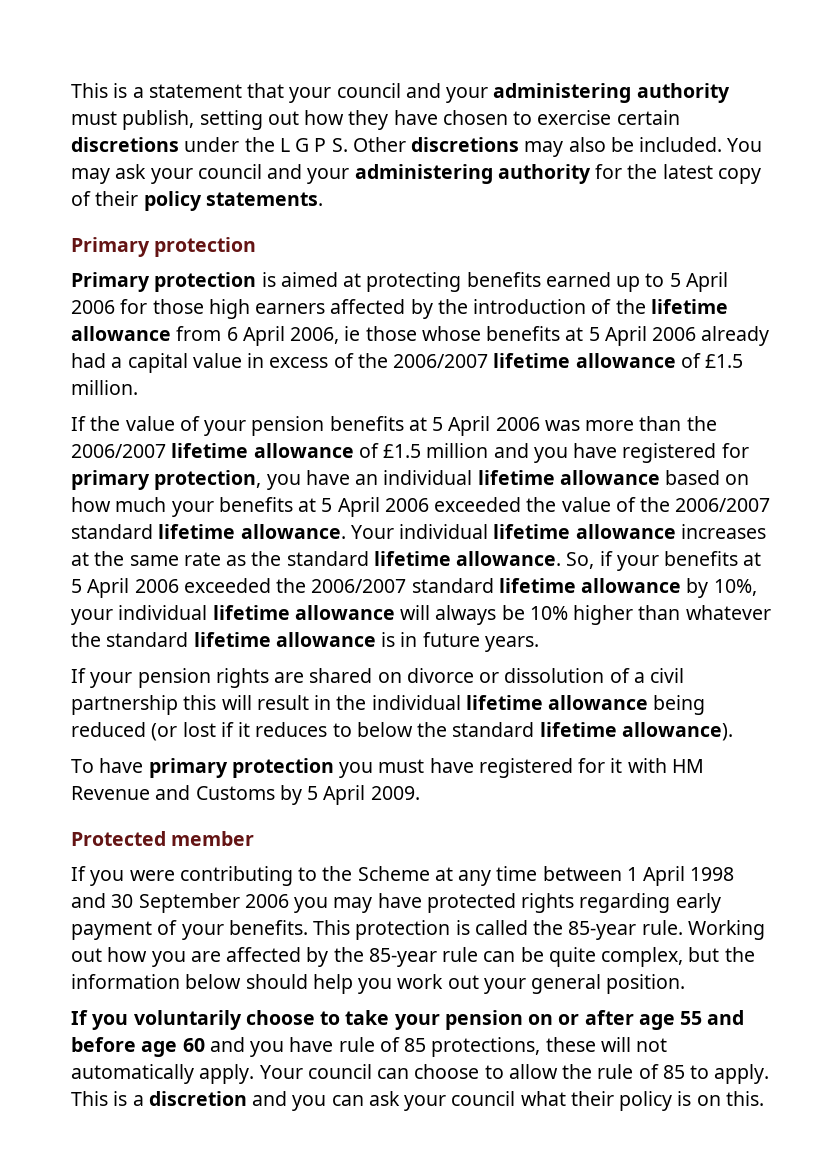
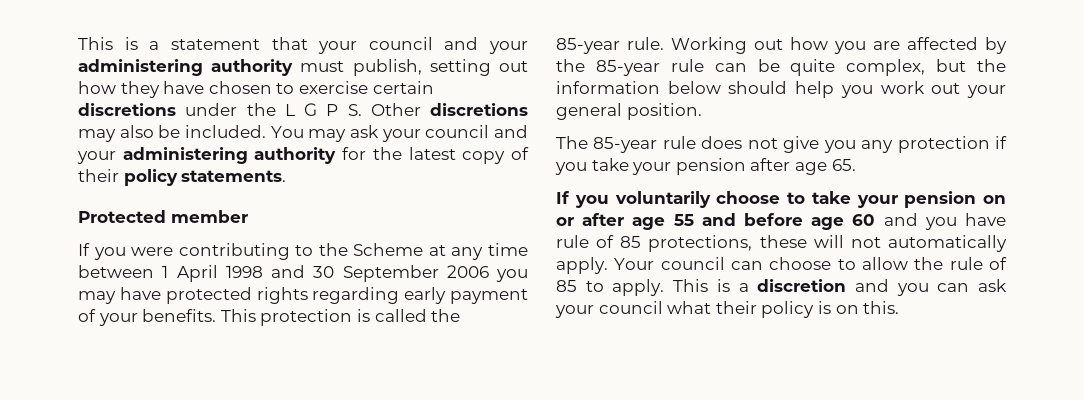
  You may ask your council and your administering authority for the latest copy of their policy statements.
- Primary protection
- Primary protection is aimed at protecting benefits earned up to 5 April 2006 for those high earners affected by the introduction of the lifetime allowance from 6 April 2006, ie those whose benefits at 5 April 2006 already had a capital value in excess of the 2006/2007 lifetime allowance of £1.5 million.
- If the value of your pension benefits at 5 April 2006 was more than the 2006/2007 lifetime allowance of £1.5 million and you have registered for primary protection, you have an individual lifetime allowance based on how much your benefits at 5 April 2006 exceeded the value of the 2006/2007 standard lifetime allowance. Your individual lifetime allowance increases at the same rate as the standard lifetime allowance. So, if your benefits at 5 April 2006 exceeded the 2006/2007 standard lifetime allowance by 10%, your individual lifetime allowance will always be 10% higher than whatever the standard lifetime allowance is in future years.
- If your pension rights are shared on divorce or dissolution of a civil partnership this will result in the individual lifetime allowance being reduced (or lost if it reduces to below the standard lifetime allowance).
- To have primary protection you must have registered for it with HM Revenue and Customs by 5 April 2009.
+ The 85-year rule does not give you any protection if you take your pension after age 65.

